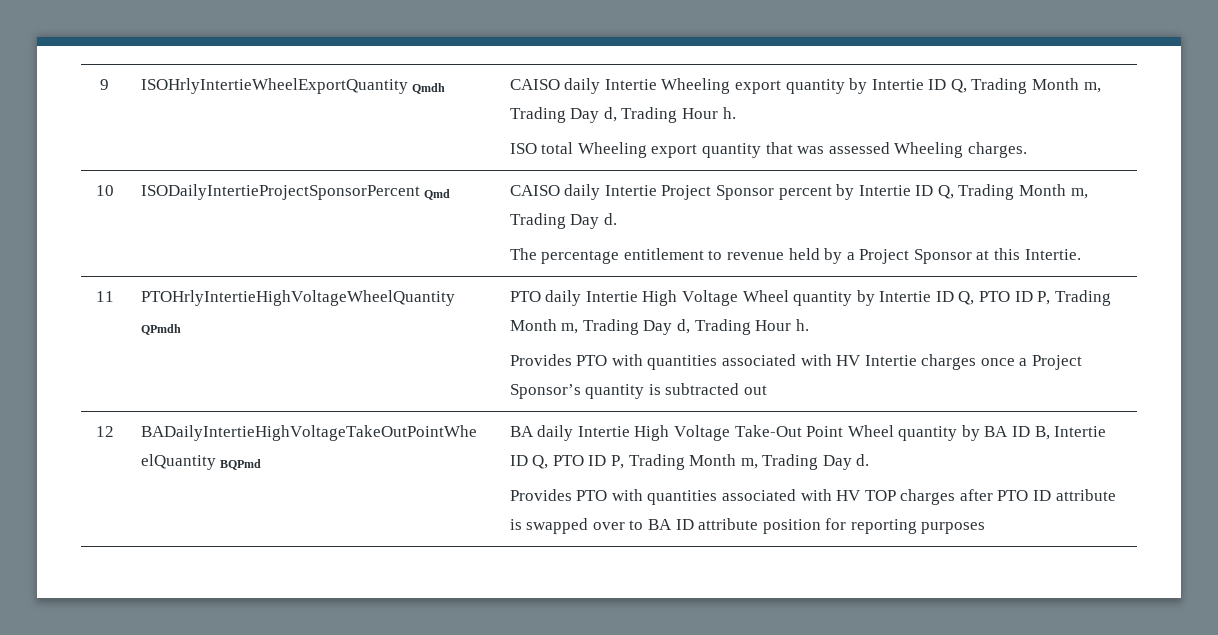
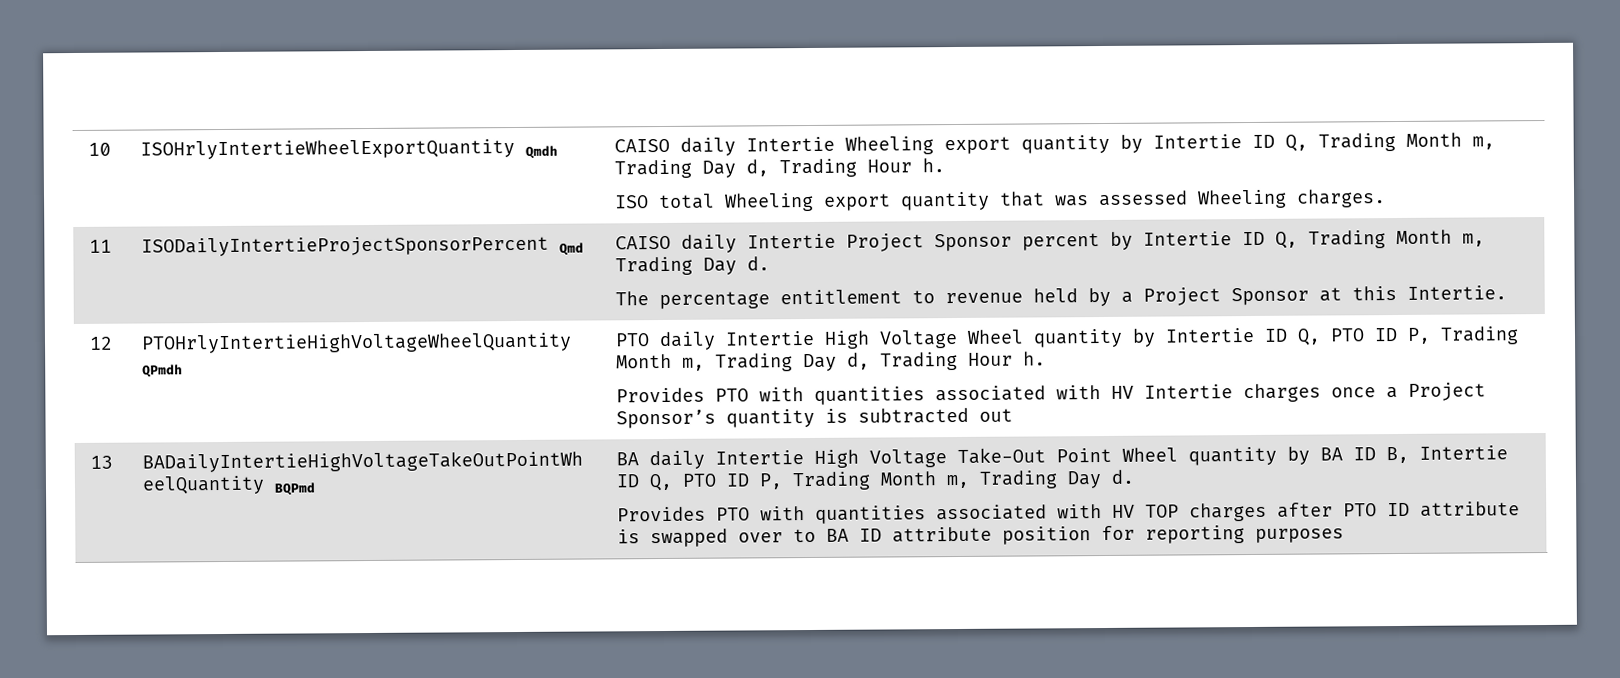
- 9 | ISOHrlyIntertieWheelExportQuantity Qmdh | CAISO daily Intertie Wheeling export quantity by Intertie ID Q, Trading Month m, Trading Day d, Trading Hour h.
+ 10 | ISOHrlyIntertieWheelExportQuantity Qmdh | CAISO daily Intertie Wheeling export quantity by Intertie ID Q, Trading Month m, Trading Day d, Trading Hour h.
- 10 | ISODailyIntertieProjectSponsorPercent Qmd | CAISO daily Intertie Project Sponsor percent by Intertie ID Q, Trading Month m, Trading Day d.
+ 11 | ISODailyIntertieProjectSponsorPercent Qmd | CAISO daily Intertie Project Sponsor percent by Intertie ID Q, Trading Month m, Trading Day d.
- 11
+ 12
- 12
+ 13

